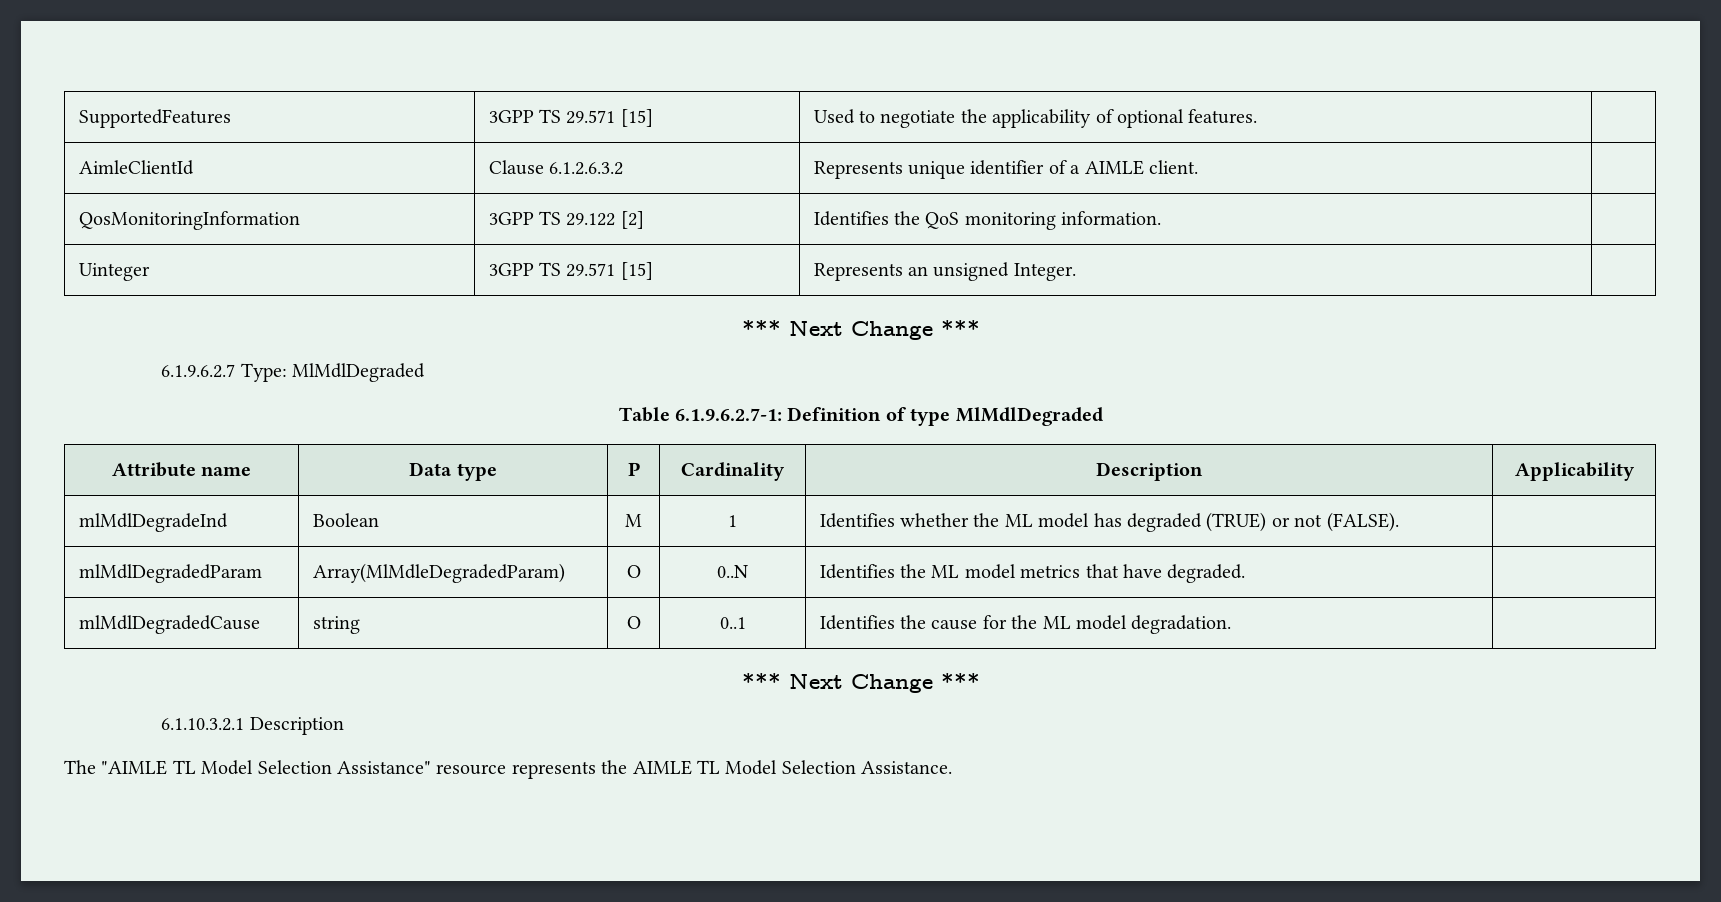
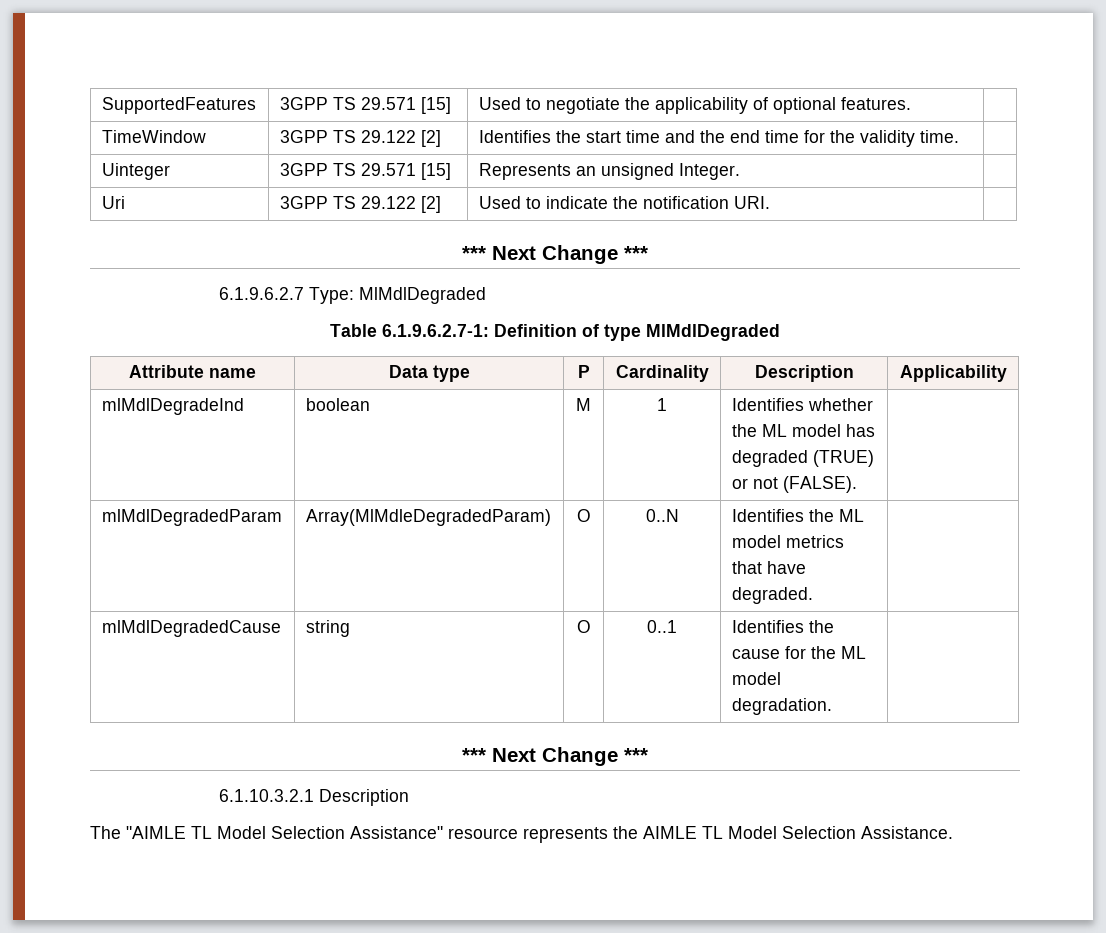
- AimleClientId | Clause 6.1.2.6.3.2 | Represents unique identifier of a AIMLE client. |
- QosMonitoringInformation | 3GPP TS 29.122 [2] | Identifies the QoS monitoring information. |
+ TimeWindow | 3GPP TS 29.122 [2] | Identifies the start time and the end time for the validity time. |
+ Uri | 3GPP TS 29.122 [2] | Used to indicate the notification URI. |
- mlMdlDegradeInd | Boolean | M | 1 | Identifies whether the ML model has degraded (TRUE) or not (FALSE). |
+ mlMdlDegradeInd | boolean | M | 1 | Identifies whether the ML model has degraded (TRUE) or not (FALSE). |

